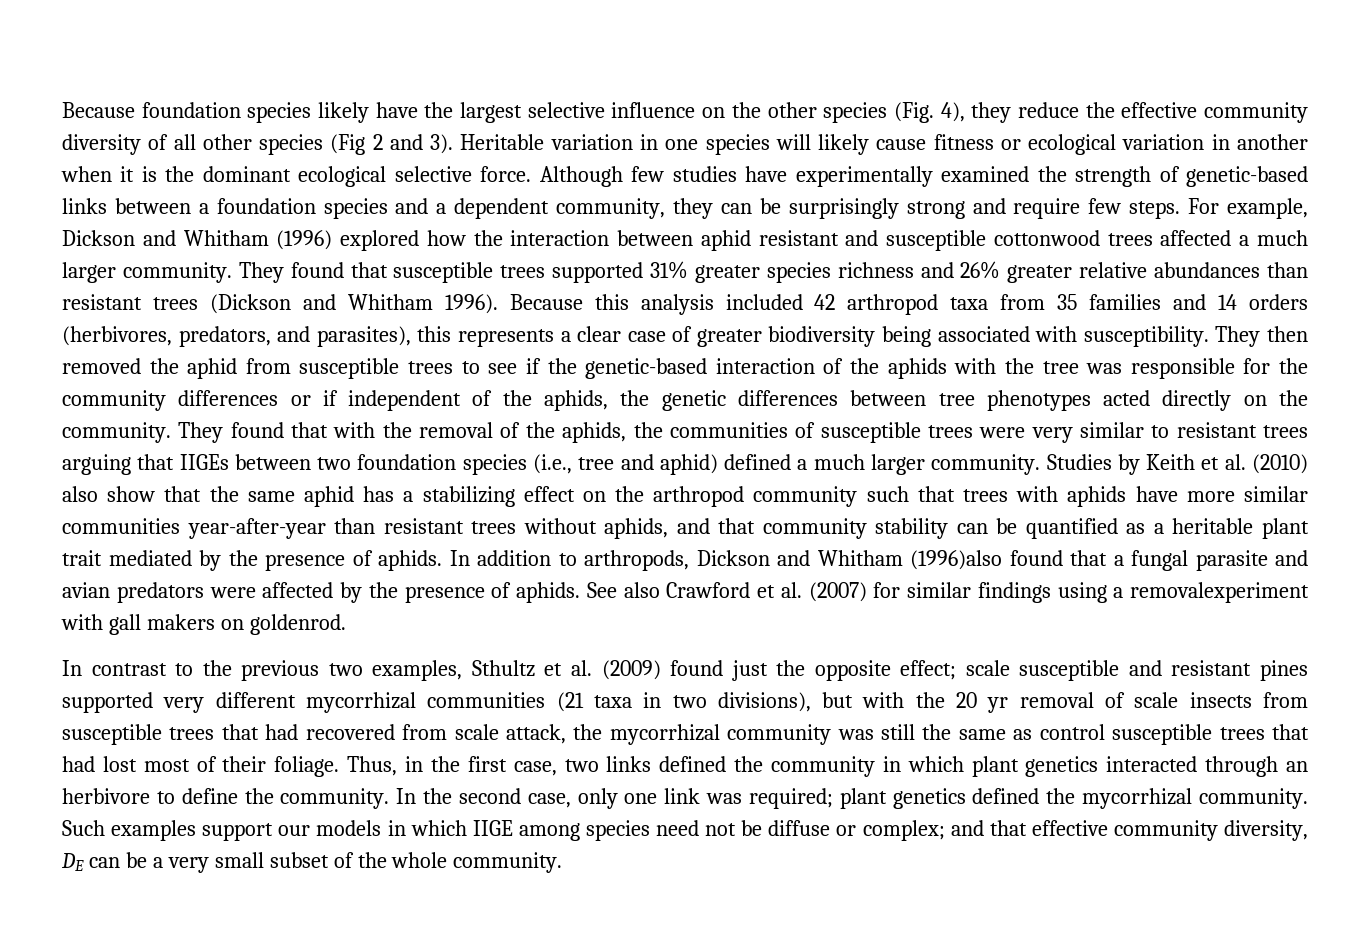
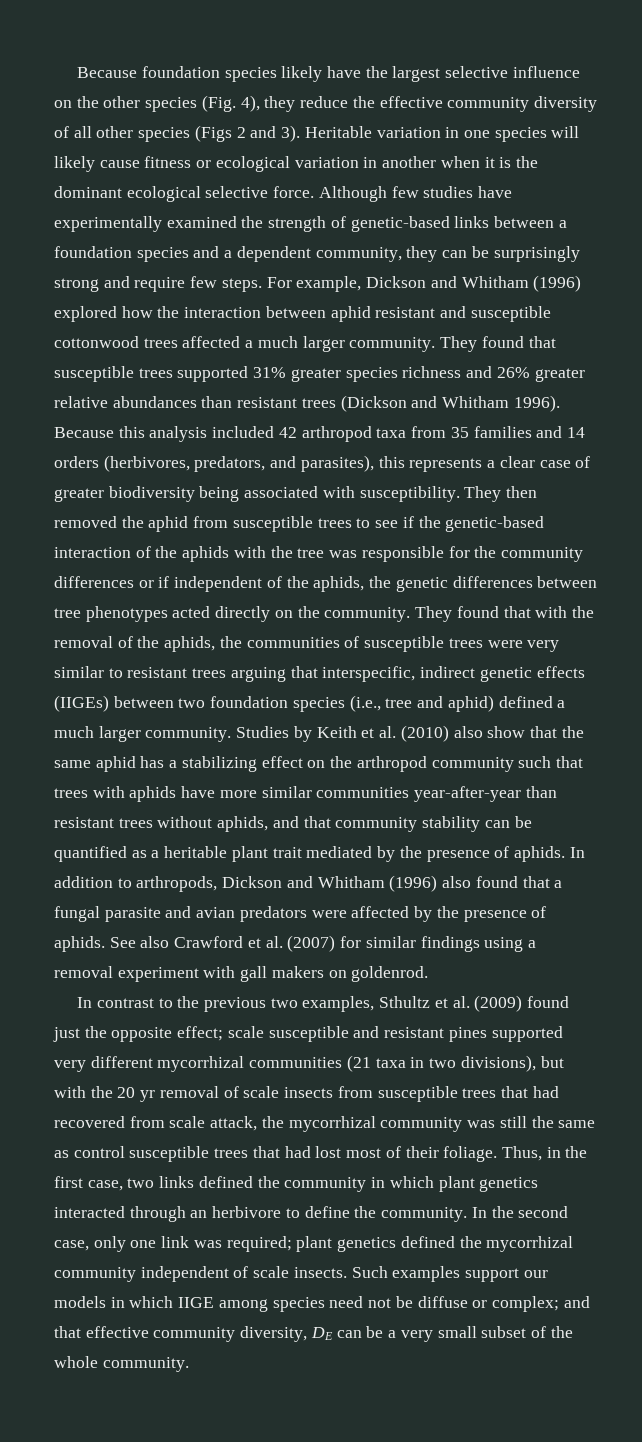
- Because foundation species likely have the largest selective influence on the other species (Fig. 4), they reduce the effective community diversity of all other species (Fig 2 and 3).
+ Because foundation species likely have the largest selective influence on the other species (Fig. 4), they reduce the effective community diversity of all other species (Figs 2 and 3).
- They found that with the removal of the aphids, the communities of susceptible trees were very similar to resistant trees arguing that IIGEs between two foundation species (i.e., tree and aphid) defined a much larger community.
+ They found that with the removal of the aphids, the communities of susceptible trees were very similar to resistant trees arguing that interspecific, indirect genetic effects (IIGEs) between two foundation species (i.e., tree and aphid) defined a much larger community.
- In addition to arthropods, Dickson and Whitham (1996)also found that a fungal parasite and avian predators were affected by the presence of aphids.
+ In addition to arthropods, Dickson and Whitham (1996) also found that a fungal parasite and avian predators were affected by the presence of aphids.
- See also Crawford et al. (2007) for similar findings using a removalexperiment with gall makers on goldenrod.
+ See also Crawford et al. (2007) for similar findings using a removal experiment with gall makers on goldenrod.
- In the second case, only one link was required; plant genetics defined the mycorrhizal community.
+ In the second case, only one link was required; plant genetics defined the mycorrhizal community independent of scale insects.

